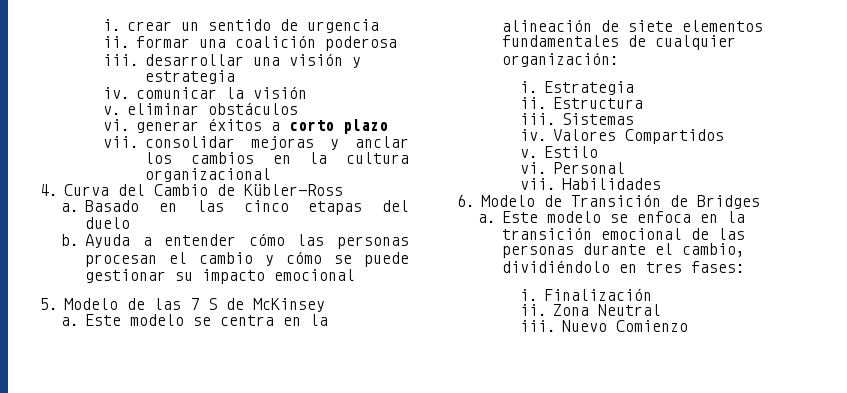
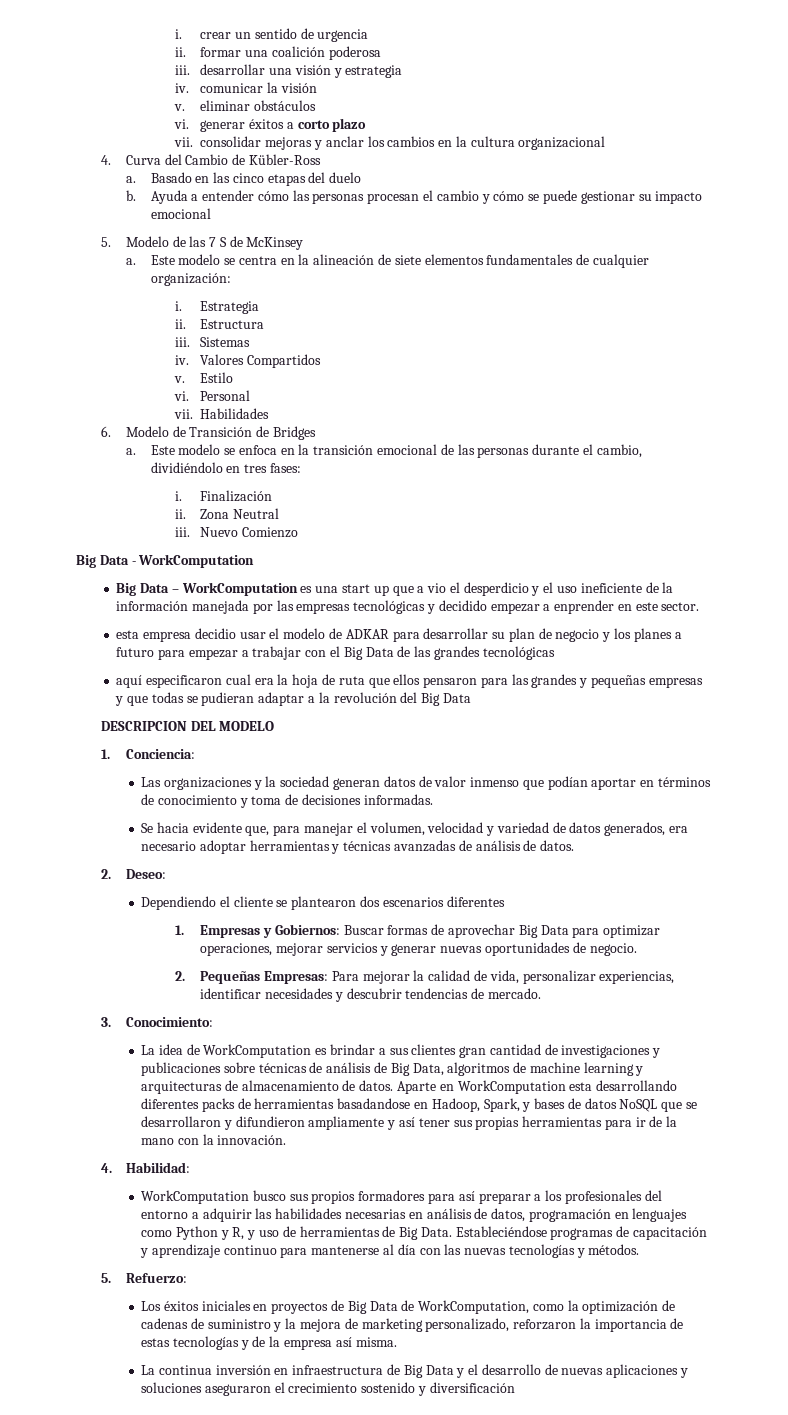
  Nuevo Comienzo
+ Big Data - WorkComputation
+ Big Data – WorkComputation es una start up que a vio el desperdicio y el uso ineficiente de la información manejada por las empresas tecnológicas y decidido empezar a enprender en este sector.
+ esta empresa decidio usar el modelo de ADKAR para desarrollar su plan de negocio y los planes a futuro para empezar a trabajar con el Big Data de las grandes tecnológicas
+ aquí especificaron cual era la hoja de ruta que ellos pensaron para las grandes y pequeñas empresas y que todas se pudieran adaptar a la revolución del Big Data
+ DESCRIPCION DEL MODELO
+ 1. Conciencia:
+ Las organizaciones y la sociedad generan datos de valor inmenso que podían aportar en términos de conocimiento y toma de decisiones informadas.
+ Se hacia evidente que, para manejar el volumen, velocidad y variedad de datos generados, era necesario adoptar herramientas y técnicas avanzadas de análisis de datos.
+ 2. Deseo:
+ Dependiendo el cliente se plantearon dos escenarios diferentes
+ 1. Empresas y Gobiernos: Buscar formas de aprovechar Big Data para optimizar operaciones, mejorar servicios y generar nuevas oportunidades de negocio.
+ 2. Pequeñas Empresas: Para mejorar la calidad de vida, personalizar experiencias, identificar necesidades y descubrir tendencias de mercado.
+ 3. Conocimiento:
+ La idea de WorkComputation es brindar a sus clientes gran cantidad de investigaciones y publicaciones sobre técnicas de análisis de Big Data, algoritmos de machine learning y arquitecturas de almacenamiento de datos. Aparte en WorkComputation esta desarrollando diferentes packs de herramientas basadandose en Hadoop, Spark, y bases de datos NoSQL que se desarrollaron y difundieron ampliamente y así tener sus propias herramientas para ir de la mano con la innovación.
+ 4. Habilidad:
+ WorkComputation busco sus propios formadores para así preparar a los profesionales del entorno a adquirir las habilidades necesarias en análisis de datos, programación en lenguajes como Python y R, y uso de herramientas de Big Data. Estableciéndose programas de capacitación y aprendizaje continuo para mantenerse al día con las nuevas tecnologías y métodos.
+ 5. Refuerzo:
+ Los éxitos iniciales en proyectos de Big Data de WorkComputation, como la optimización de cadenas de suministro y la mejora de marketing personalizado, reforzaron la importancia de estas tecnologías y de la empresa así misma.
+ La continua inversión en infraestructura de Big Data y el desarrollo de nuevas aplicaciones y soluciones aseguraron el crecimiento sostenido y diversificación

